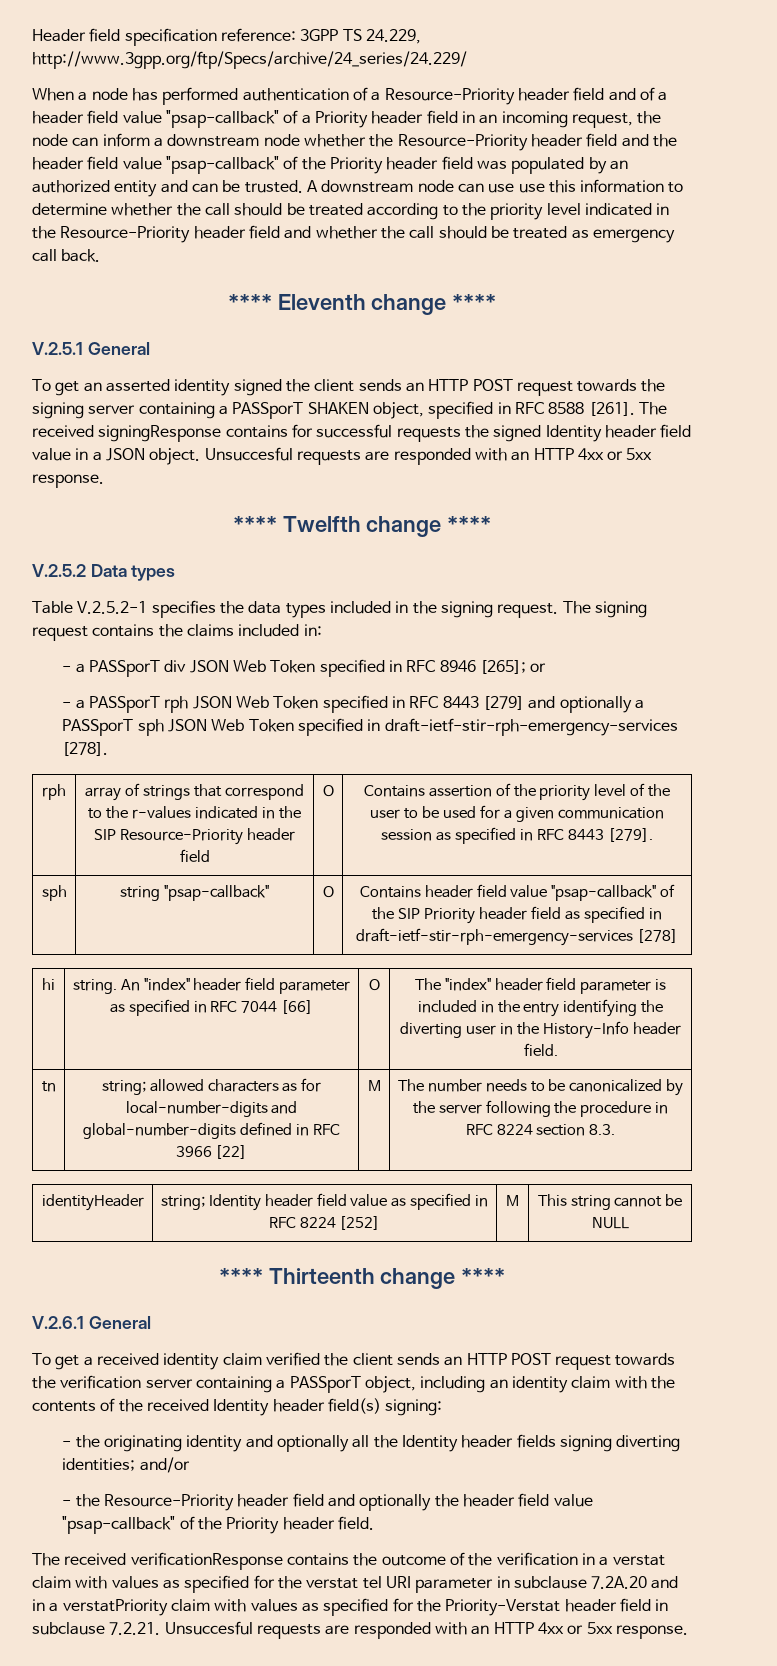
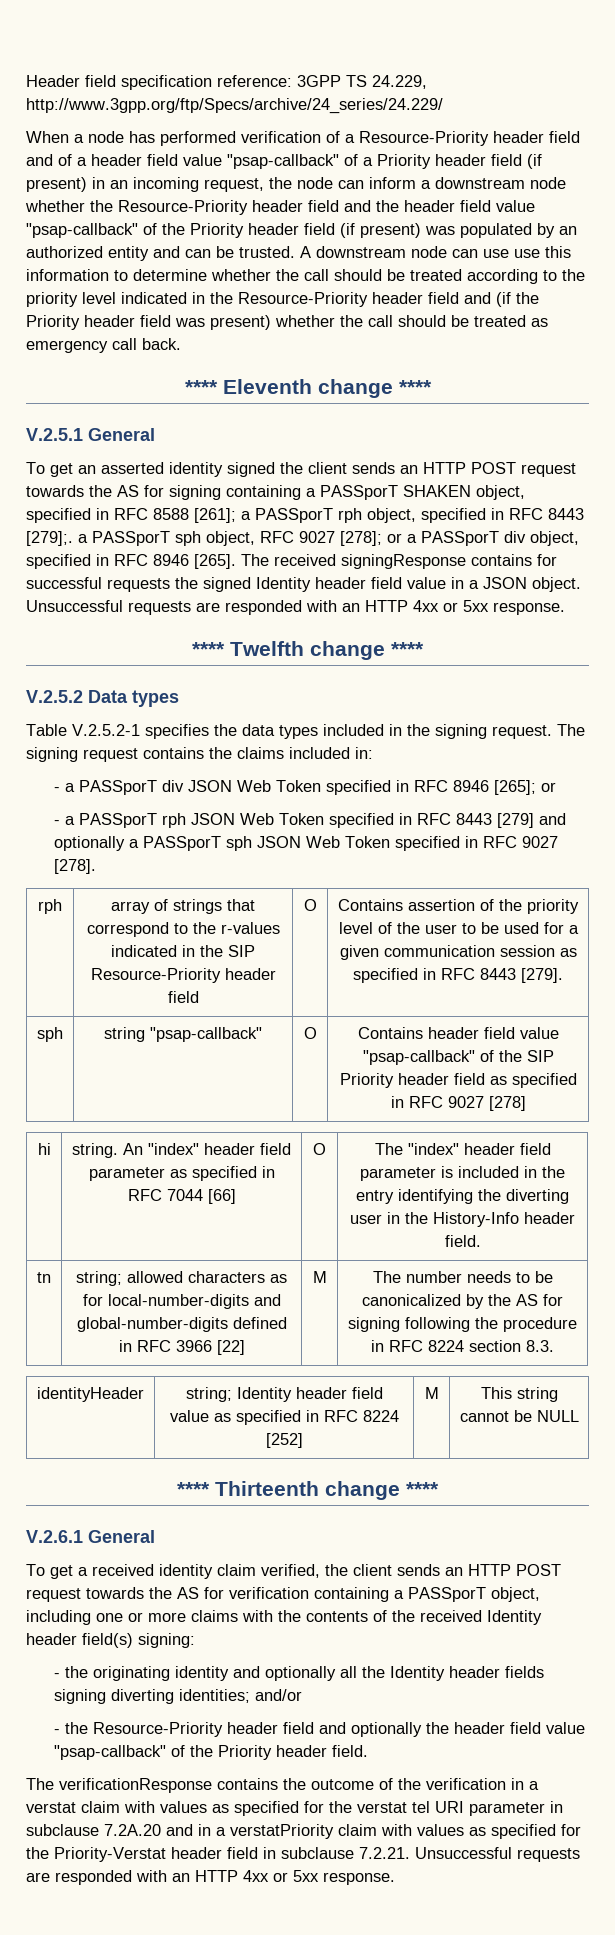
- When a node has performed authentication of a Resource-Priority header field and of a header field value "psap-callback" of a Priority header field in an incoming request, the node can inform a downstream node whether the Resource-Priority header field and the header field value "psap-callback" of the Priority header field was populated by an authorized entity and can be trusted.
+ When a node has performed verification of a Resource-Priority header field and of a header field value "psap-callback" of a Priority header field (if present) in an incoming request, the node can inform a downstream node whether the Resource-Priority header field and the header field value "psap-callback" of the Priority header field (if present) was populated by an authorized entity and can be trusted.
- A downstream node can use use this information to determine whether the call should be treated according to the priority level indicated in the Resource-Priority header field and whether the call should be treated as emergency call back.
+ A downstream node can use use this information to determine whether the call should be treated according to the priority level indicated in the Resource-Priority header field and (if the Priority header field was present) whether the call should be treated as emergency call back.
- To get an asserted identity signed the client sends an HTTP POST request towards the signing server containing a PASSporT SHAKEN object, specified in RFC 8588 [261].
+ To get an asserted identity signed the client sends an HTTP POST request towards the AS for signing containing a PASSporT SHAKEN object, specified in RFC 8588 [261]; a PASSporT rph object, specified in RFC 8443 [279];. a PASSporT sph object, RFC 9027 [278]; or a PASSporT div object, specified in RFC 8946 [265].
- The received signingResponse contains for successful requests the signed Identity header field value in a JSON object. Unsuccesful requests are responded with an HTTP 4xx or 5xx response.
+ The received signingResponse contains for successful requests the signed Identity header field value in a JSON object. Unsuccessful requests are responded with an HTTP 4xx or 5xx response.
- - a PASSporT rph JSON Web Token specified in RFC 8443 [279] and optionally a PASSporT sph JSON Web Token specified in draft-ietf-stir-rph-emergency-services [278].
+ - a PASSporT rph JSON Web Token specified in RFC 8443 [279] and optionally a PASSporT sph JSON Web Token specified in RFC 9027 [278].
- sph | string "psap-callback" | O | Contains header field value "psap-callback" of the SIP Priority header field as specified in draft-ietf-stir-rph-emergency-services [278]
+ sph | string "psap-callback" | O | Contains header field value "psap-callback" of the SIP Priority header field as specified in RFC 9027 [278]
- tn | string; allowed characters as for local-number-digits and global-number-digits defined in RFC 3966 [22] | M | The number needs to be canonicalized by the server following the procedure in RFC 8224 section 8.3.
+ tn | string; allowed characters as for local-number-digits and global-number-digits defined in RFC 3966 [22] | M | The number needs to be canonicalized by the AS for signing following the procedure in RFC 8224 section 8.3.
- To get a received identity claim verified the client sends an HTTP POST request towards the verification server containing a PASSporT object, including an identity claim with the contents of the received Identity header field(s) signing:
+ To get a received identity claim verified, the client sends an HTTP POST request towards the AS for verification containing a PASSporT object, including one or more claims with the contents of the received Identity header field(s) signing:
- The received verificationResponse contains the outcome of the verification in a verstat claim with values as specified for the verstat tel URI parameter in subclause 7.2A.20 and in a verstatPriority claim with values as specified for the Priority-Verstat header field in subclause 7.2.21. Unsuccesful requests are responded with an HTTP 4xx or 5xx response.
+ The verificationResponse contains the outcome of the verification in a verstat claim with values as specified for the verstat tel URI parameter in subclause 7.2A.20 and in a verstatPriority claim with values as specified for the Priority-Verstat header field in subclause 7.2.21. Unsuccessful requests are responded with an HTTP 4xx or 5xx response.

